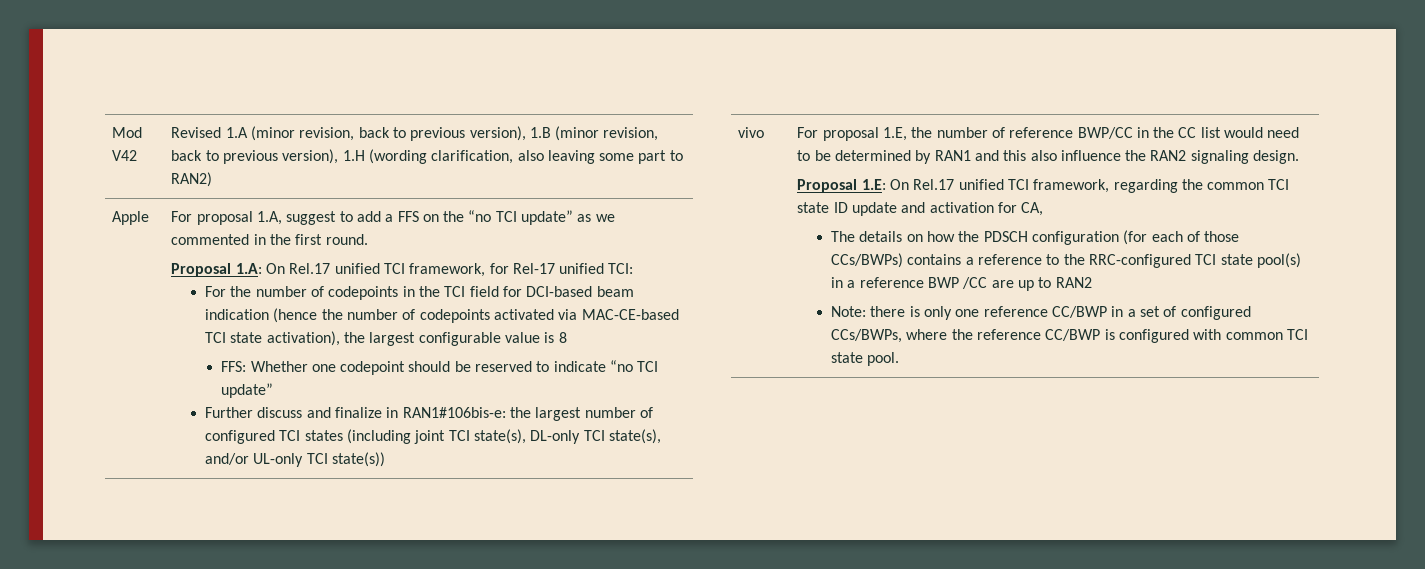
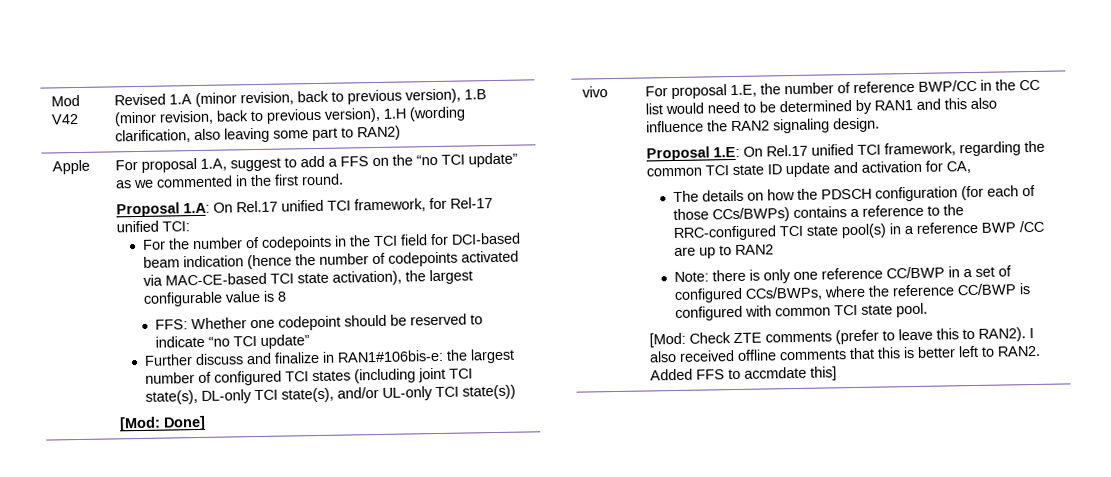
+ [Mod: Done]
+ [Mod: Check ZTE comments (prefer to leave this to RAN2). I also received offline comments that this is better left to RAN2. Added FFS to accmdate this]

